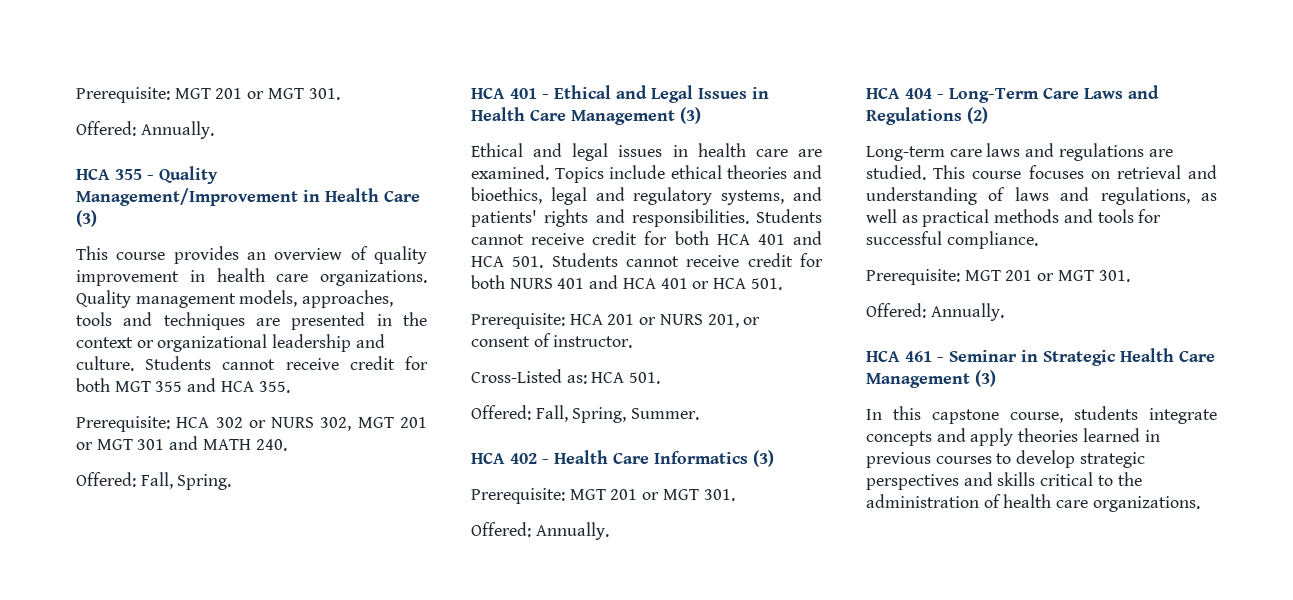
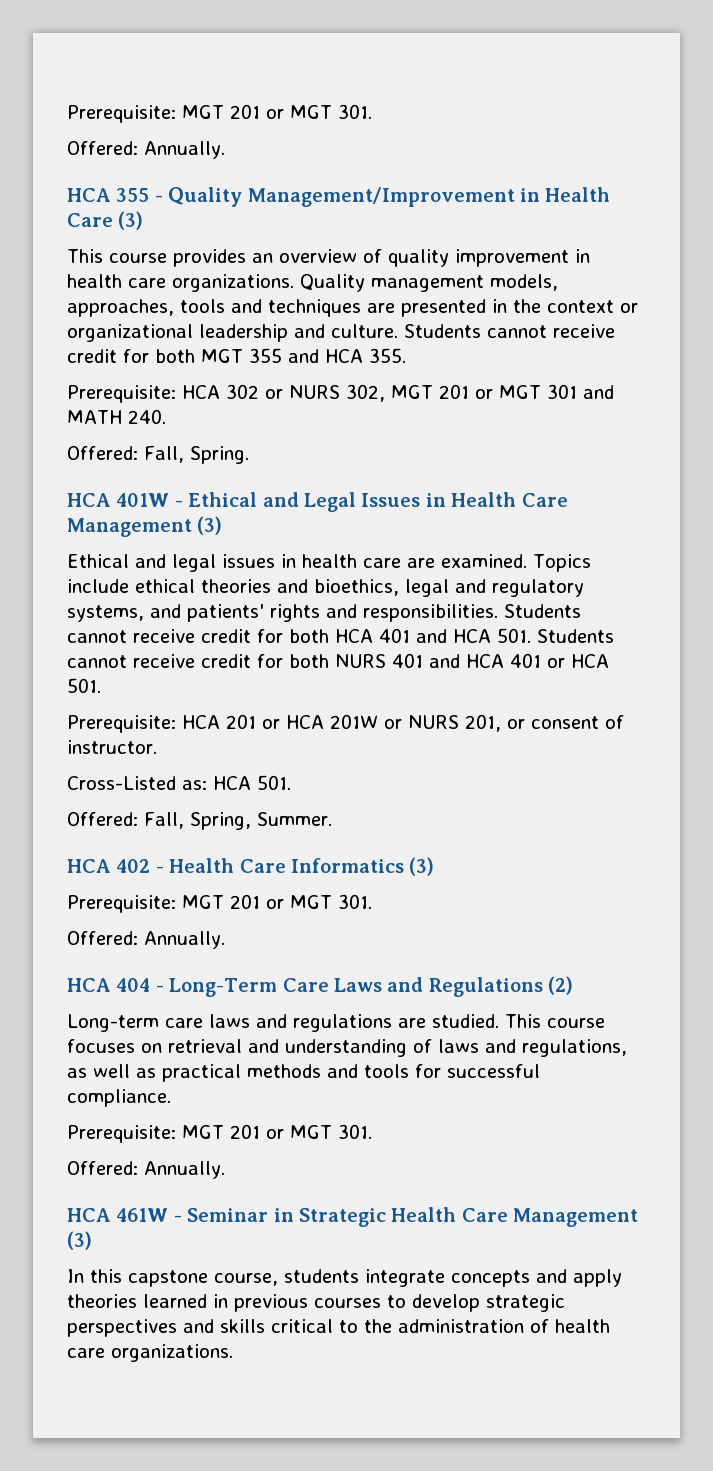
- HCA 401 - Ethical and Legal Issues in Health Care Management (3)
+ HCA 401W - Ethical and Legal Issues in Health Care Management (3)
- Prerequisite: HCA 201 or NURS 201, or consent of instructor.
+ Prerequisite: HCA 201 or HCA 201W or NURS 201, or consent of instructor.
- HCA 461 - Seminar in Strategic Health Care Management (3)
+ HCA 461W - Seminar in Strategic Health Care Management (3)

